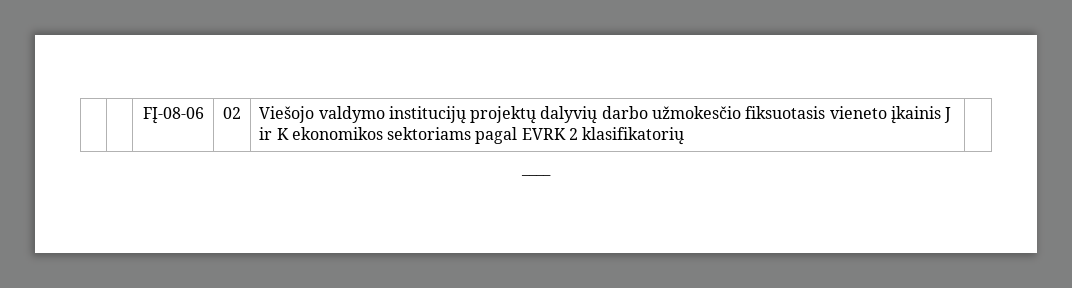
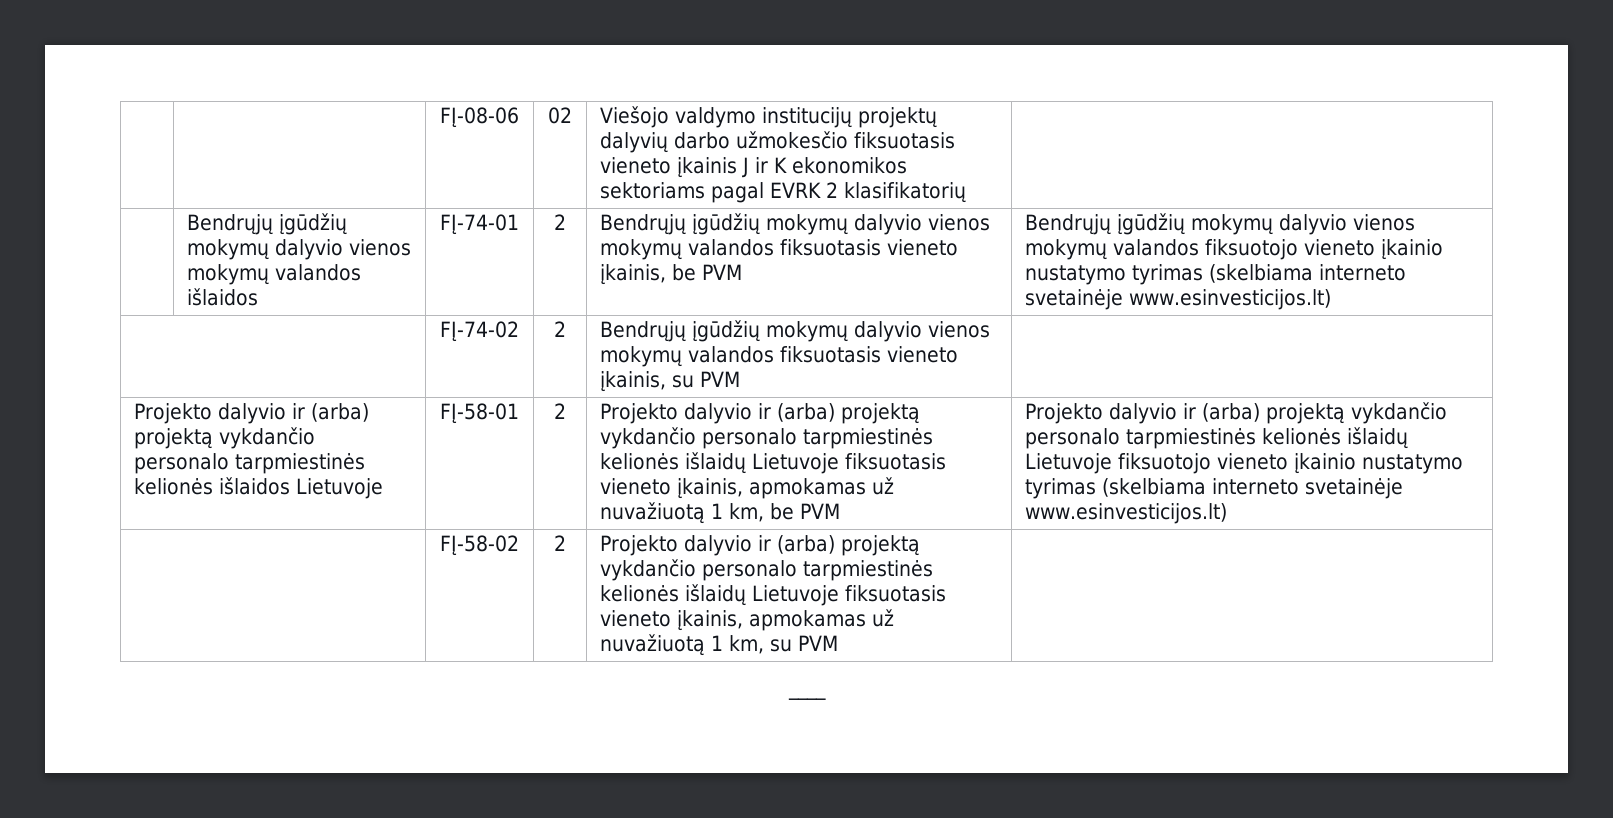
+ | Bendrųjų įgūdžių mokymų dalyvio vienos mokymų valandos išlaidos | FĮ-74-01 | 2 | Bendrųjų įgūdžių mokymų dalyvio vienos mokymų valandos fiksuotasis vieneto įkainis, be PVM | Bendrųjų įgūdžių mokymų dalyvio vienos mokymų valandos fiksuotojo vieneto įkainio nustatymo tyrimas (skelbiama interneto svetainėje www.esinvesticijos.lt)
+ | FĮ-74-02 | 2 | Bendrųjų įgūdžių mokymų dalyvio vienos mokymų valandos fiksuotasis vieneto įkainis, su PVM |
+ Projekto dalyvio ir (arba) projektą vykdančio personalo tarpmiestinės kelionės išlaidos Lietuvoje | FĮ-58-01 | 2 | Projekto dalyvio ir (arba) projektą vykdančio personalo tarpmiestinės kelionės išlaidų Lietuvoje fiksuotasis vieneto įkainis, apmokamas už nuvažiuotą 1 km, be PVM | Projekto dalyvio ir (arba) projektą vykdančio personalo tarpmiestinės kelionės išlaidų Lietuvoje fiksuotojo vieneto įkainio nustatymo tyrimas (skelbiama interneto svetainėje www.esinvesticijos.lt)
+ | FĮ-58-02 | 2 | Projekto dalyvio ir (arba) projektą vykdančio personalo tarpmiestinės kelionės išlaidų Lietuvoje fiksuotasis vieneto įkainis, apmokamas už nuvažiuotą 1 km, su PVM |

